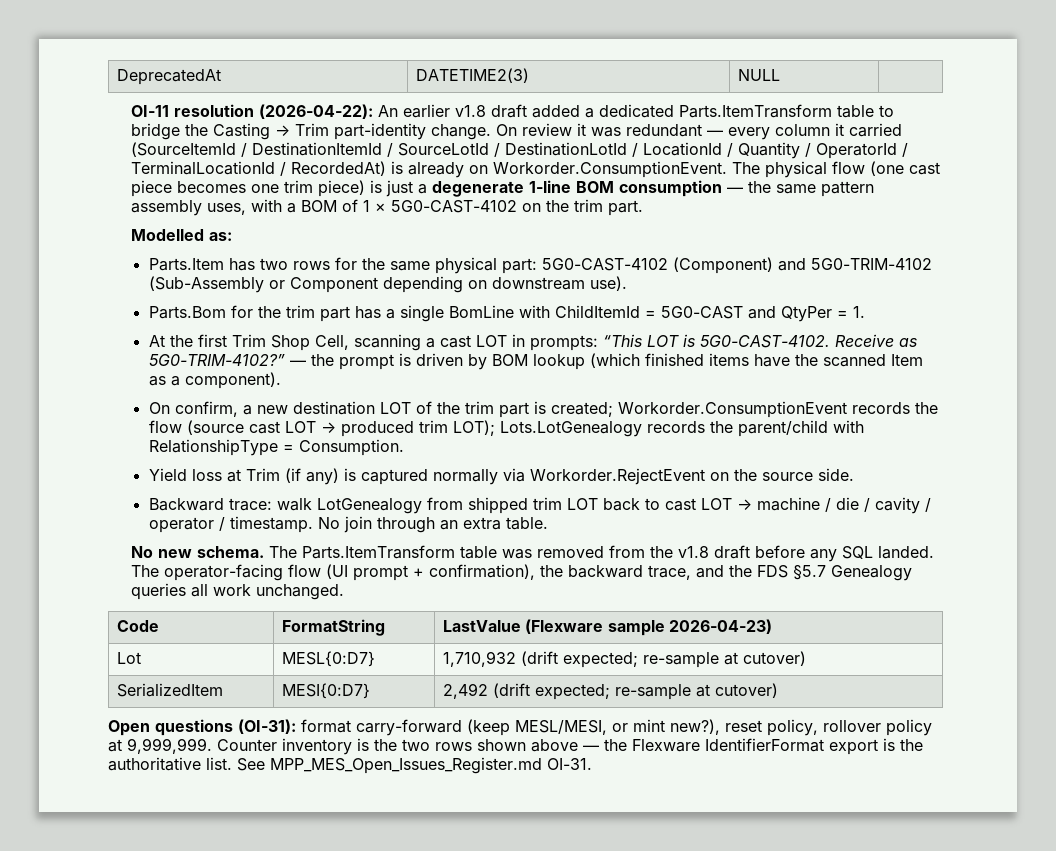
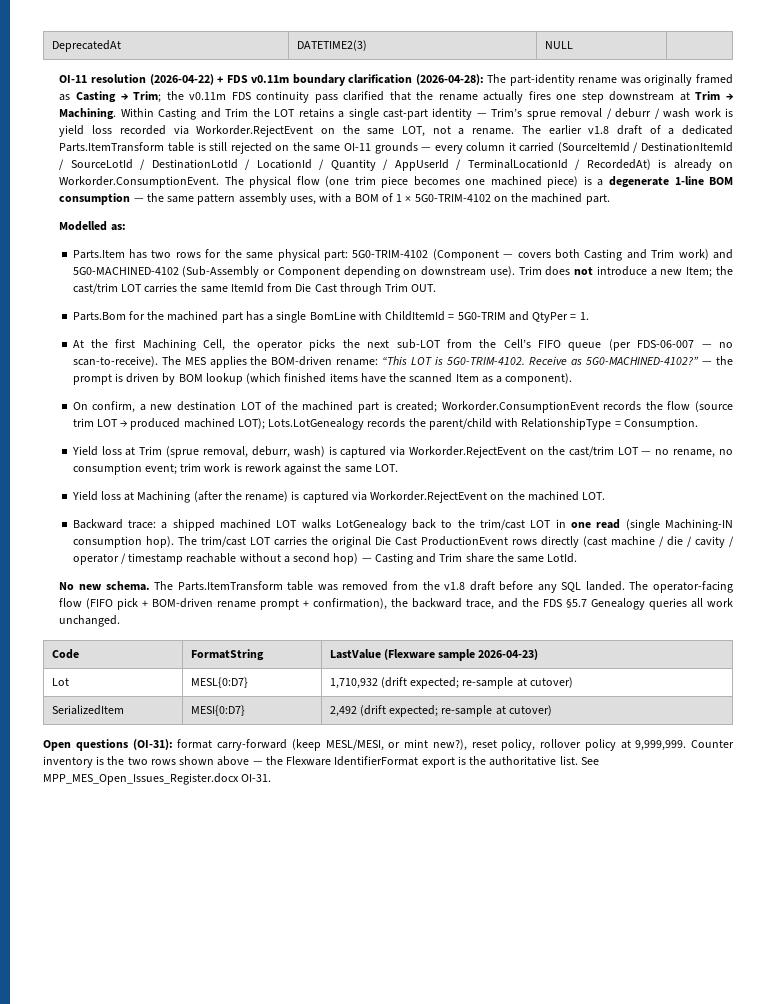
- OI-11 resolution (2026-04-22): An earlier v1.8 draft added a dedicated Parts.ItemTransform table to bridge the Casting → Trim part-identity change. On review it was redundant — every column it carried (SourceItemId / DestinationItemId / SourceLotId / DestinationLotId / LocationId / Quantity / OperatorId / TerminalLocationId / RecordedAt) is already on Workorder.ConsumptionEvent. The physical flow (one cast piece becomes one trim piece) is just a degenerate 1-line BOM consumption — the same pattern assembly uses, with a BOM of 1 × 5G0-CAST-4102 on the trim part.
+ OI-11 resolution (2026-04-22) + FDS v0.11m boundary clarification (2026-04-28): The part-identity rename was originally framed as Casting → Trim; the v0.11m FDS continuity pass clarified that the rename actually fires one step downstream at Trim → Machining. Within Casting and Trim the LOT retains a single cast-part identity — Trim’s sprue removal / deburr / wash work is yield loss recorded via Workorder.RejectEvent on the same LOT, not a rename. The earlier v1.8 draft of a dedicated Parts.ItemTransform table is still rejected on the same OI-11 grounds — every column it carried (SourceItemId / DestinationItemId / SourceLotId / DestinationLotId / LocationId / Quantity / AppUserId / TerminalLocationId / RecordedAt) is already on Workorder.ConsumptionEvent. The physical flow (one trim piece becomes one machined piece) is a degenerate 1-line BOM consumption — the same pattern assembly uses, with a BOM of 1 × 5G0-TRIM-4102 on the machined part.
- Parts.Item has two rows for the same physical part: 5G0-CAST-4102 (Component) and 5G0-TRIM-4102 (Sub-Assembly or Component depending on downstream use).
+ Parts.Item has two rows for the same physical part: 5G0-TRIM-4102 (Component — covers both Casting and Trim work) and 5G0-MACHINED-4102 (Sub-Assembly or Component depending on downstream use). Trim does not introduce a new Item; the cast/trim LOT carries the same ItemId from Die Cast through Trim OUT.
- Parts.Bom for the trim part has a single BomLine with ChildItemId = 5G0-CAST and QtyPer = 1.
+ Parts.Bom for the machined part has a single BomLine with ChildItemId = 5G0-TRIM and QtyPer = 1.
- At the first Trim Shop Cell, scanning a cast LOT in prompts: “This LOT is 5G0-CAST-4102.
+ At the first Machining Cell, the operator picks the next sub-LOT from the Cell’s FIFO queue (per FDS-06-007 — no scan-to-receive). The MES applies the BOM-driven rename: “This LOT is 5G0-TRIM-4102.
- Receive as 5G0-TRIM-4102?”
+ Receive as 5G0-MACHINED-4102?”
- On confirm, a new destination LOT of the trim part is created; Workorder.ConsumptionEvent records the flow (source cast LOT → produced trim LOT); Lots.LotGenealogy records the parent/child with RelationshipType = Consumption.
+ On confirm, a new destination LOT of the machined part is created; Workorder.ConsumptionEvent records the flow (source trim LOT → produced machined LOT); Lots.LotGenealogy records the parent/child with RelationshipType = Consumption.
- Yield loss at Trim (if any) is captured normally via Workorder.RejectEvent on the source side.
- Backward trace: walk LotGenealogy from shipped trim LOT back to cast LOT → machine / die / cavity / operator / timestamp. No join through an extra table.
+ Yield loss at Trim (sprue removal, deburr, wash) is captured via Workorder.RejectEvent on the cast/trim LOT — no rename, no consumption event; trim work is rework against the same LOT.
+ Yield loss at Machining (after the rename) is captured via Workorder.RejectEvent on the machined LOT.
+ Backward trace: a shipped machined LOT walks LotGenealogy back to the trim/cast LOT in one read (single Machining-IN consumption hop). The trim/cast LOT carries the original Die Cast ProductionEvent rows directly (cast machine / die / cavity / operator / timestamp reachable without a second hop) — Casting and Trim share the same LotId.
- The operator-facing flow (UI prompt + confirmation), the backward trace, and the FDS §5.7 Genealogy queries all work unchanged.
+ The operator-facing flow (FIFO pick + BOM-driven rename prompt + confirmation), the backward trace, and the FDS §5.7 Genealogy queries all work unchanged.
- See MPP_MES_Open_Issues_Register.md OI-31.
+ See MPP_MES_Open_Issues_Register.docx OI-31.

